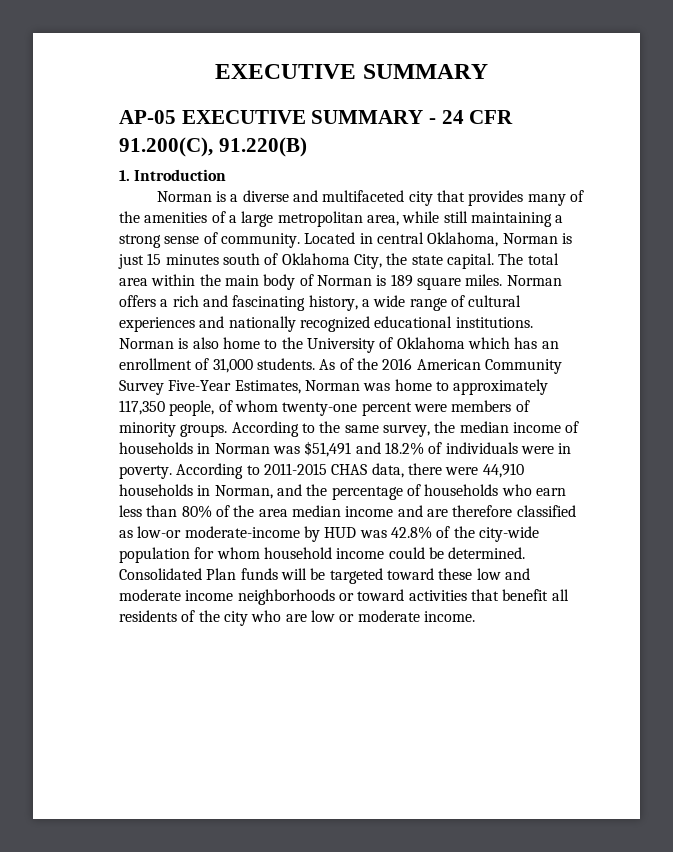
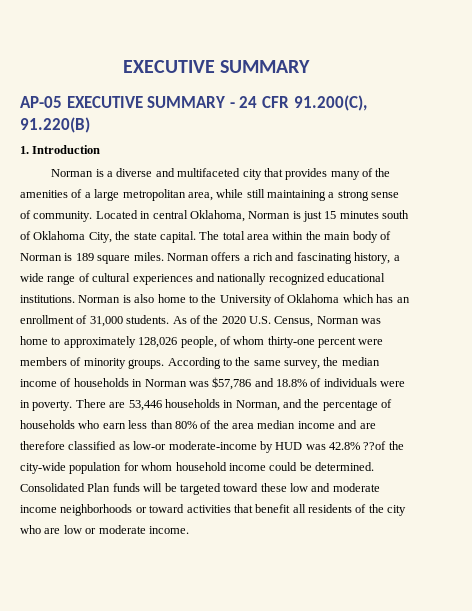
- As of the 2016 American Community Survey Five-Year Estimates, Norman was home to approximately 117,350 people, of whom twenty-one percent were members of minority groups.
+ As of the 2020 U.S. Census, Norman was home to approximately 128,026 people, of whom thirty-one percent were members of minority groups.
- According to the same survey, the median income of households in Norman was $51,491 and 18.2% of individuals were in poverty.
+ According to the same survey, the median income of households in Norman was $57,786 and 18.8% of individuals were in poverty.
- According to 2011-2015 CHAS data, there were 44,910 households in Norman, and the percentage of households who earn less than 80% of the area median income and are therefore classified as low-or moderate-income by HUD was 42.8% of the city-wide population for whom household income could be determined.
+ There are 53,446 households in Norman, and the percentage of households who earn less than 80% of the area median income and are therefore classified as low-or moderate-income by HUD was 42.8% ??of the city-wide population for whom household income could be determined.

